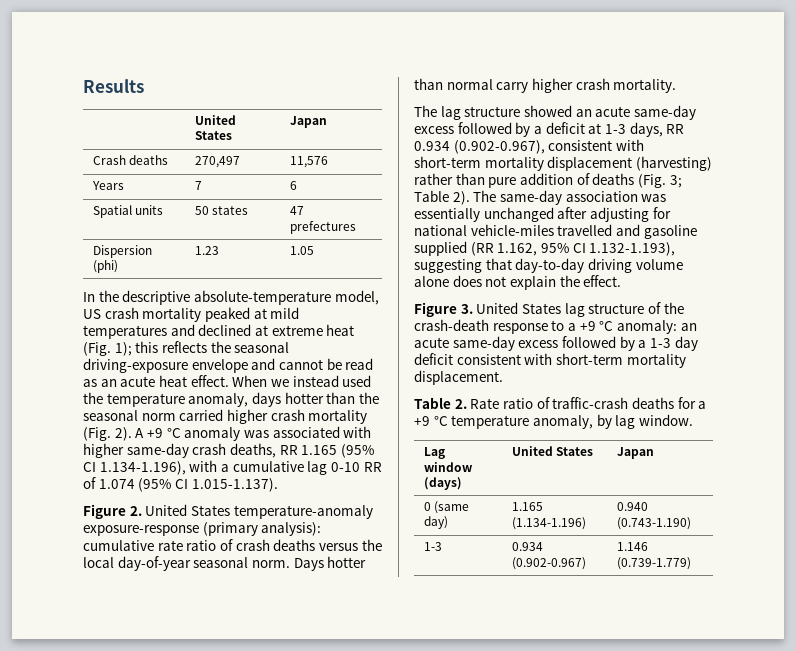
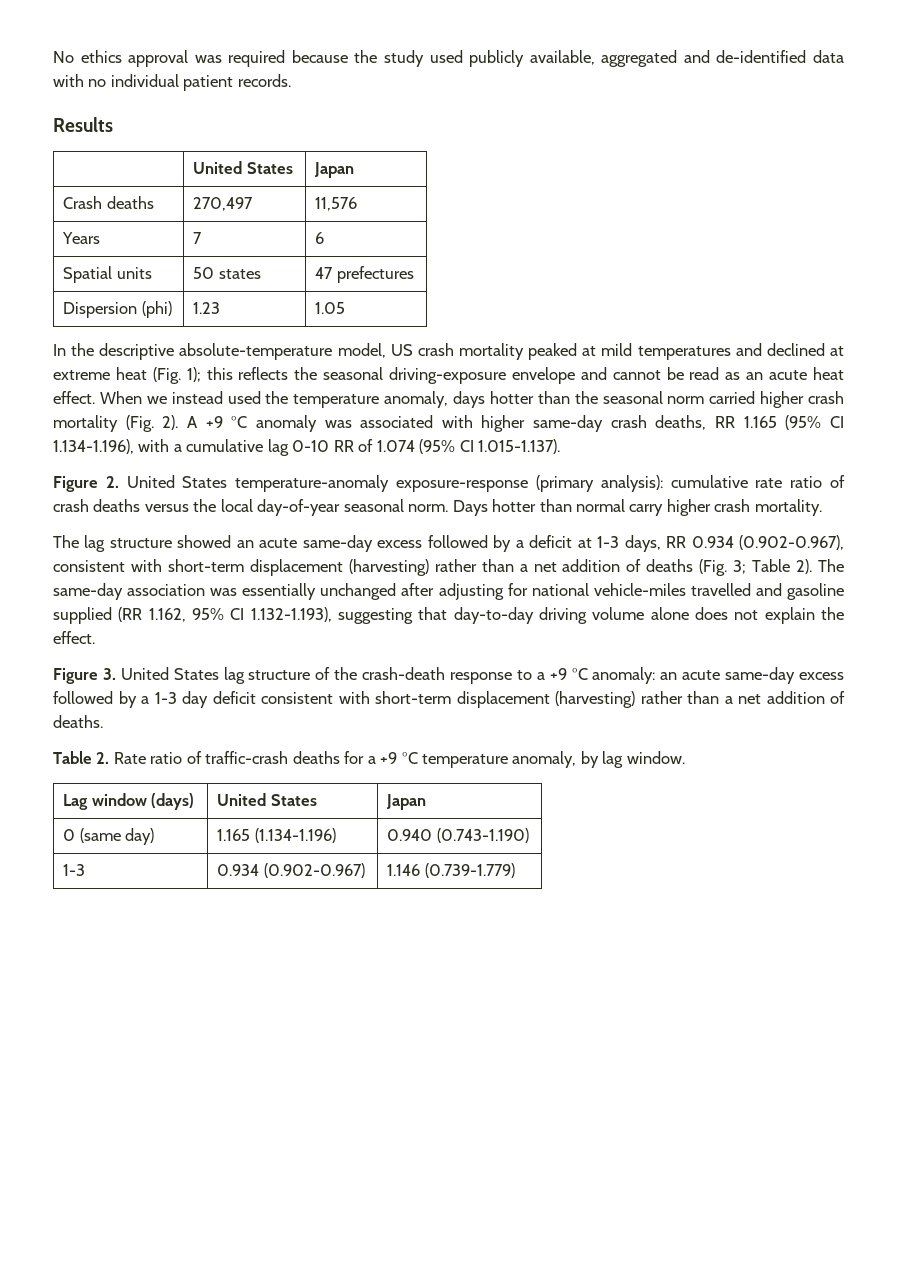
+ No ethics approval was required because the study used publicly available, aggregated and de-identified data with no individual patient records.
- The lag structure showed an acute same-day excess followed by a deficit at 1-3 days, RR 0.934 (0.902-0.967), consistent with short-term mortality displacement (harvesting) rather than pure addition of deaths (Fig. 3; Table 2).
+ The lag structure showed an acute same-day excess followed by a deficit at 1-3 days, RR 0.934 (0.902-0.967), consistent with short-term displacement (harvesting) rather than a net addition of deaths (Fig. 3; Table 2).
- Figure 3. United States lag structure of the crash-death response to a +9 °C anomaly: an acute same-day excess followed by a 1-3 day deficit consistent with short-term mortality displacement.
+ Figure 3. United States lag structure of the crash-death response to a +9 °C anomaly: an acute same-day excess followed by a 1-3 day deficit consistent with short-term displacement (harvesting) rather than a net addition of deaths.

